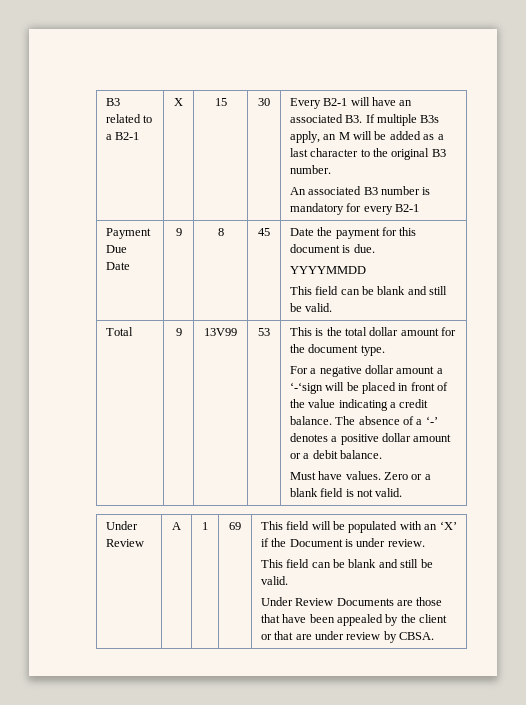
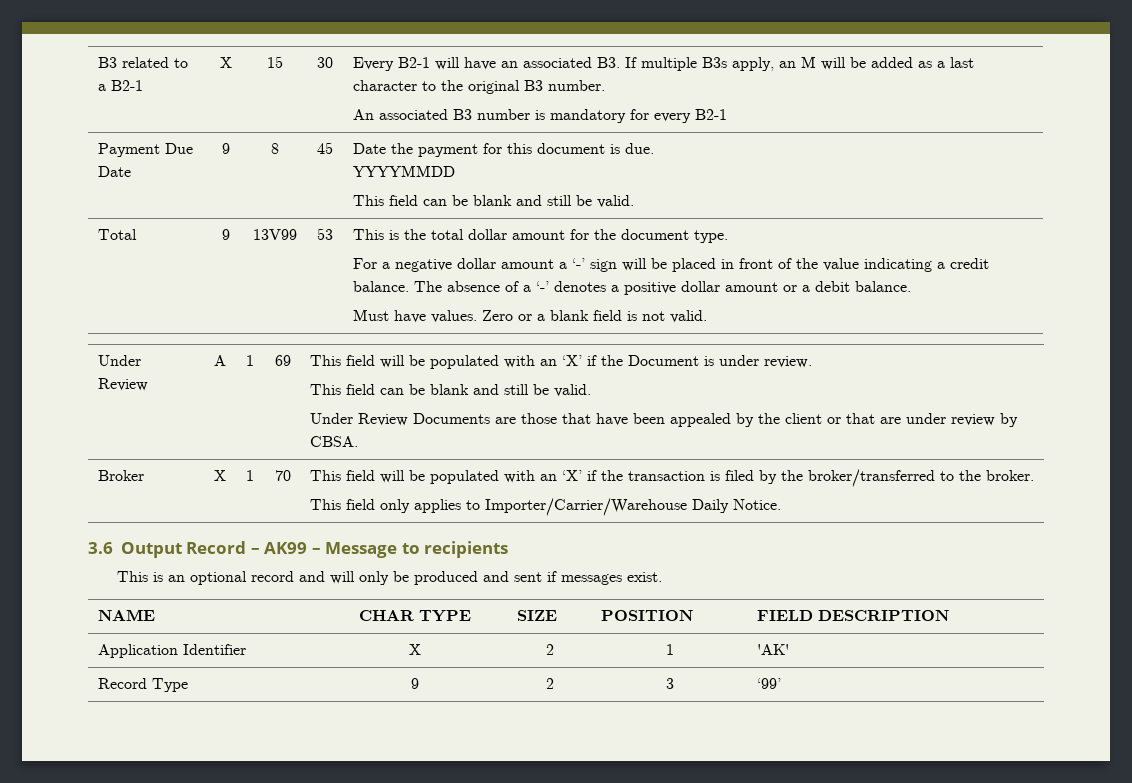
- For a negative dollar amount a ‘-‘sign will be placed in front of the value indicating a credit balance.
+ For a negative dollar amount a ‘-’ sign will be placed in front of the value indicating a credit balance.
+ Broker | X | 1 | 70 | This field will be populated with an ‘X’ if the transaction is filed by the broker/transferred to the broker.
+ This field only applies to Importer/Carrier/Warehouse Daily Notice.
+ 3.6 Output Record – AK99 – Message to recipients
+ This is an optional record and will only be produced and sent if messages exist.
+ NAME | CHAR TYPE | SIZE | POSITION | FIELD DESCRIPTION
+ Application Identifier | X | 2 | 1 | 'AK'
+ Record Type | 9 | 2 | 3 | ‘99’

